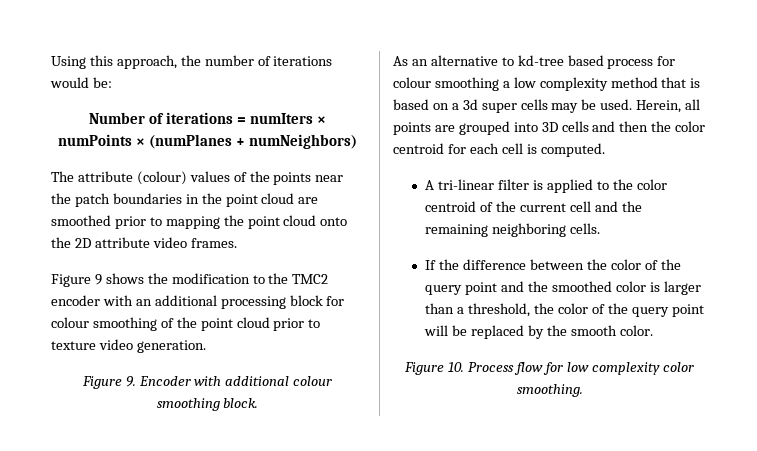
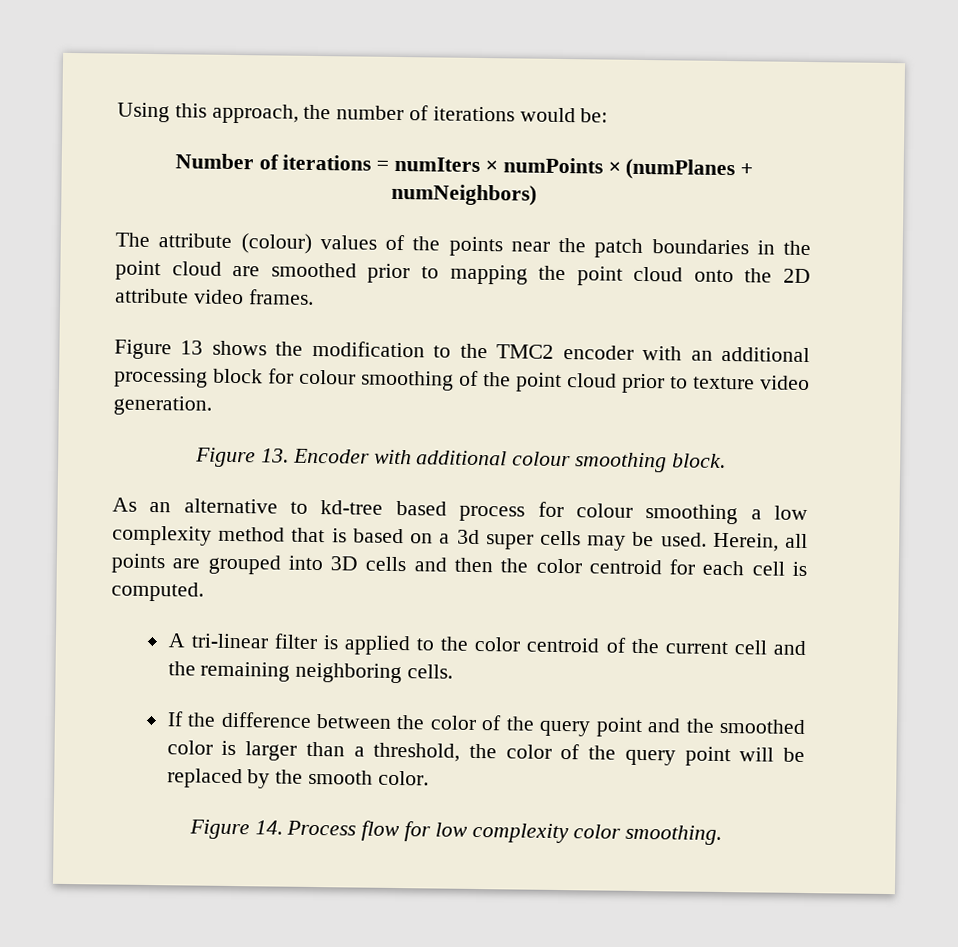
- Figure 9 shows the modification to the TMC2 encoder with an additional processing block for colour smoothing of the point cloud prior to texture video generation.
+ Figure 13 shows the modification to the TMC2 encoder with an additional processing block for colour smoothing of the point cloud prior to texture video generation.
- Figure 9. Encoder with additional colour smoothing block.
+ Figure 13. Encoder with additional colour smoothing block.
- Figure 10. Process flow for low complexity color smoothing.
+ Figure 14. Process flow for low complexity color smoothing.

